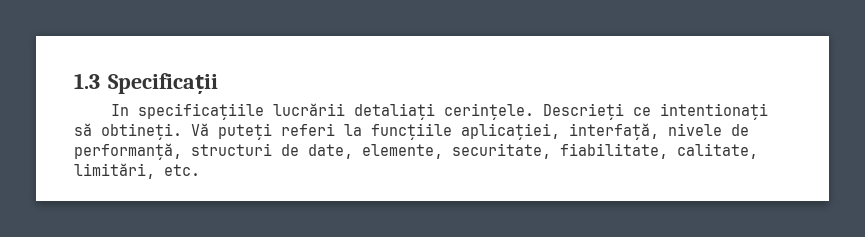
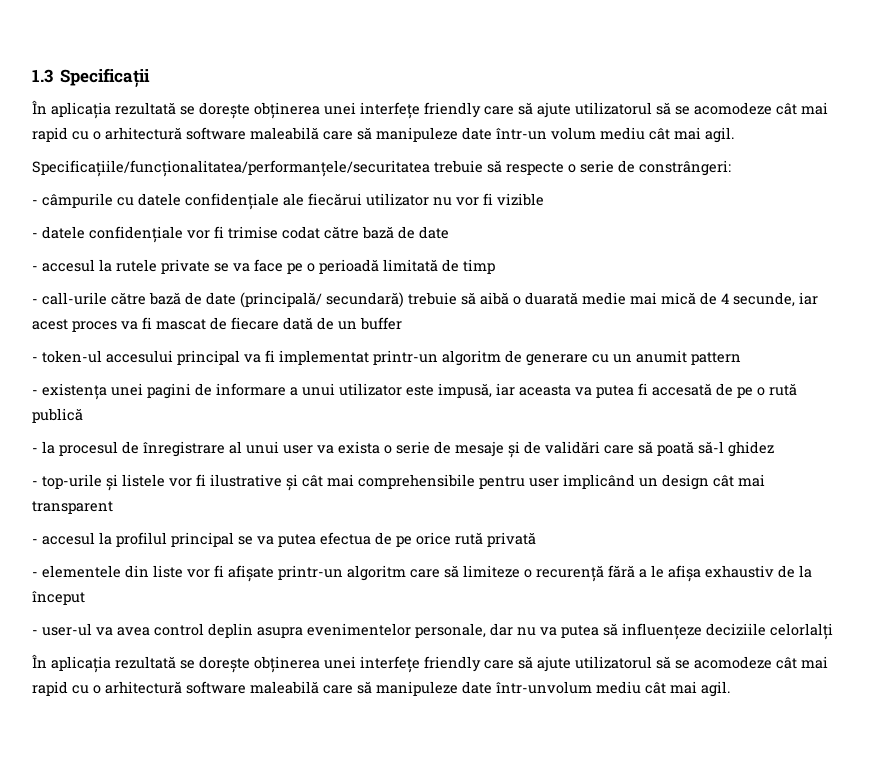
- In specificațiile lucrării detaliați cerințele. Descrieți ce intentionați să obtineți. Vă puteți referi la funcțiile aplicației, interfață, nivele de performanță, structuri de date, elemente, securitate, fiabilitate, calitate, limitări, etc.
+ În aplicația rezultată se dorește obținerea unei interfețe friendly care să ajute utilizatorul să se acomodeze cât mai rapid cu o arhitectură software maleabilă care să manipuleze date într-un volum mediu cât mai agil.
+ Specificațiile/funcționalitatea/performanțele/securitatea trebuie să respecte o serie de constrângeri:
+ - câmpurile cu datele confidențiale ale fiecărui utilizator nu vor fi vizible
+ - datele confidențiale vor fi trimise codat către bază de date
+ - accesul la rutele private se va face pe o perioadă limitată de timp
+ - call-urile către bază de date (principală/ secundară) trebuie să aibă o duarată medie mai mică de 4 secunde, iar acest proces va fi mascat de fiecare dată de un buffer
+ - token-ul accesului principal va fi implementat printr-un algoritm de generare cu un anumit pattern
+ - existența unei pagini de informare a unui utilizator este impusă, iar aceasta va putea fi accesată de pe o rută publică
+ - la procesul de înregistrare al unui user va exista o serie de mesaje și de validări care să poată să-l ghidez
+ - top-urile și listele vor fi ilustrative și cât mai comprehensibile pentru user implicând un design cât mai transparent
+ - accesul la profilul principal se va putea efectua de pe orice rută privată
+ - elementele din liste vor fi afișate printr-un algoritm care să limiteze o recurență fără a le afișa exhaustiv de la început
+ - user-ul va avea control deplin asupra evenimentelor personale, dar nu va putea să influențeze deciziile celorlalți
+ În aplicația rezultată se dorește obținerea unei interfețe friendly care să ajute utilizatorul să se acomodeze cât mai rapid cu o arhitectură software maleabilă care să manipuleze date într-unvolum mediu cât mai agil.

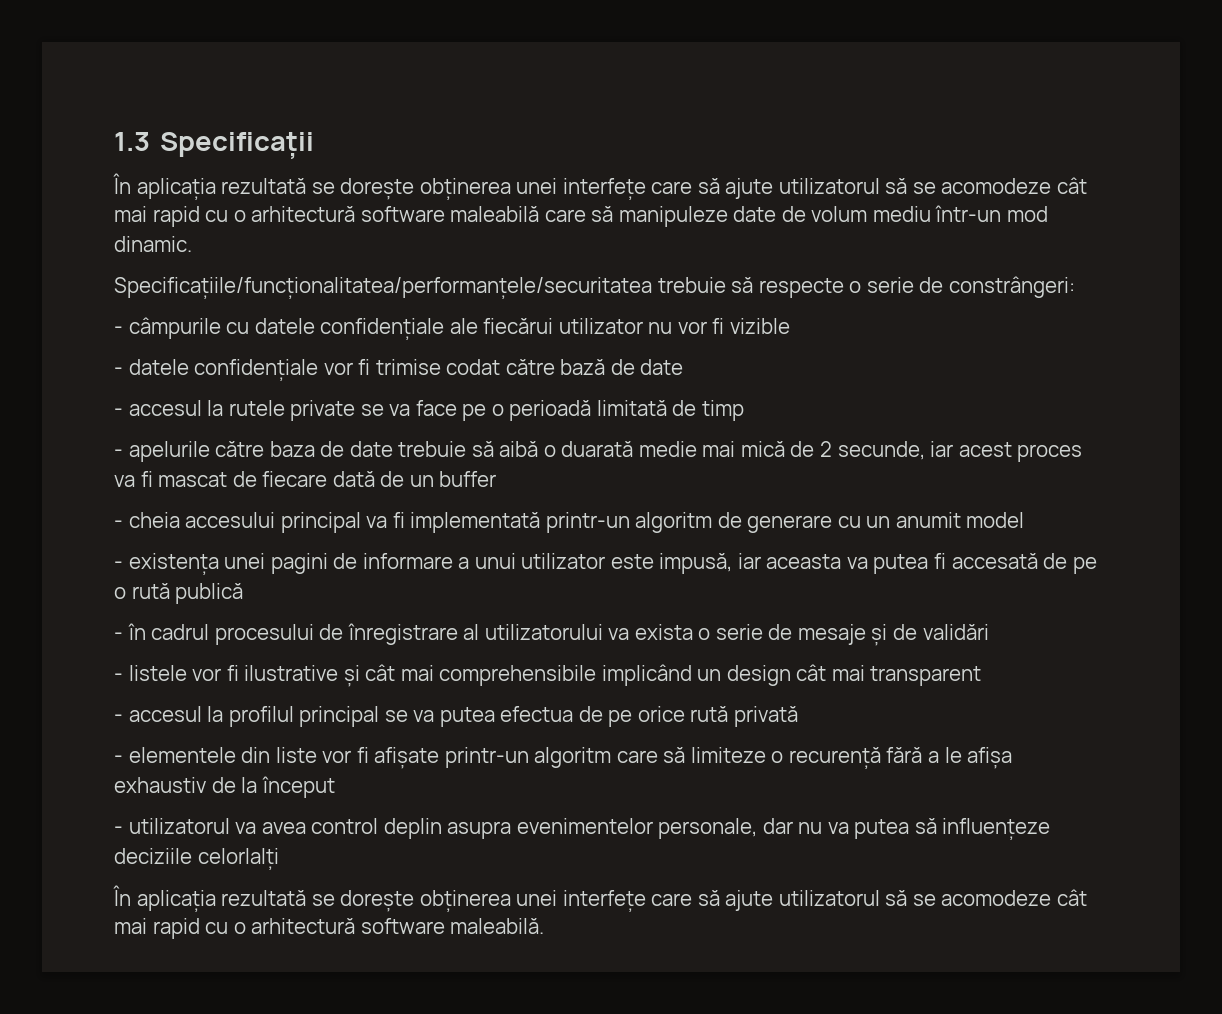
- În aplicația rezultată se dorește obținerea unei interfețe friendly care să ajute utilizatorul să se acomodeze cât mai rapid cu o arhitectură software maleabilă care să manipuleze date într-un volum mediu cât mai agil.
+ În aplicația rezultată se dorește obținerea unei interfețe care să ajute utilizatorul să se acomodeze cât mai rapid cu o arhitectură software maleabilă care să manipuleze date de volum mediu într-un mod dinamic.
- - call-urile către bază de date (principală/ secundară) trebuie să aibă o duarată medie mai mică de 4 secunde, iar acest proces va fi mascat de fiecare dată de un buffer
+ - apelurile către baza de date trebuie să aibă o duarată medie mai mică de 2 secunde, iar acest proces va fi mascat de fiecare dată de un buffer
- - token-ul accesului principal va fi implementat printr-un algoritm de generare cu un anumit pattern
+ - cheia accesului principal va fi implementată printr-un algoritm de generare cu un anumit model
- - la procesul de înregistrare al unui user va exista o serie de mesaje și de validări care să poată să-l ghidez
- - top-urile și listele vor fi ilustrative și cât mai comprehensibile pentru user implicând un design cât mai transparent
+ - în cadrul procesului de înregistrare al utilizatorului va exista o serie de mesaje și de validări
+ - listele vor fi ilustrative și cât mai comprehensibile implicând un design cât mai transparent
- - user-ul va avea control deplin asupra evenimentelor personale, dar nu va putea să influențeze deciziile celorlalți
+ - utilizatorul va avea control deplin asupra evenimentelor personale, dar nu va putea să influențeze deciziile celorlalți
- În aplicația rezultată se dorește obținerea unei interfețe friendly care să ajute utilizatorul să se acomodeze cât mai rapid cu o arhitectură software maleabilă care să manipuleze date într-unvolum mediu cât mai agil.
+ În aplicația rezultată se dorește obținerea unei interfețe care să ajute utilizatorul să se acomodeze cât mai rapid cu o arhitectură software maleabilă.

